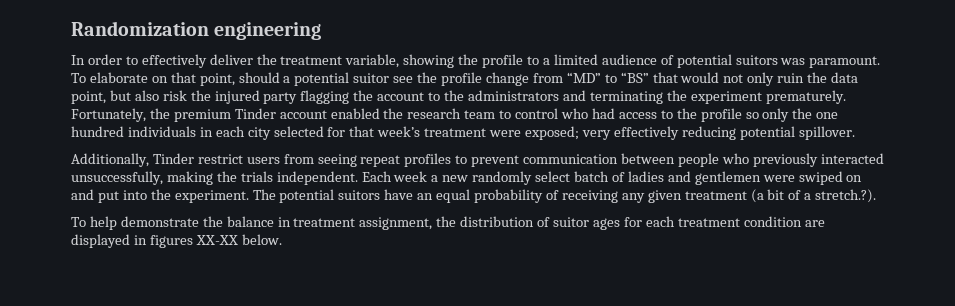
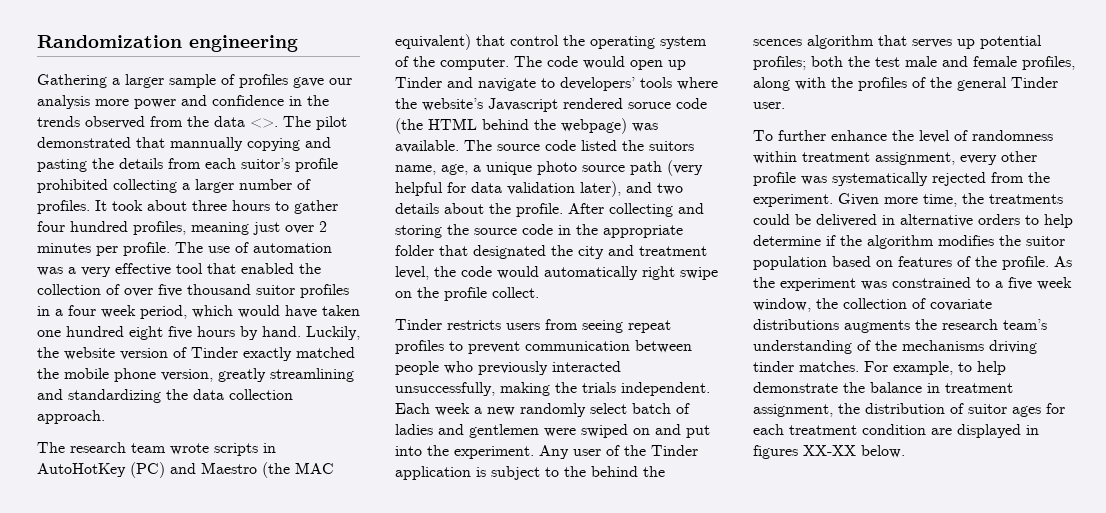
- In order to effectively deliver the treatment variable, showing the profile to a limited audience of potential suitors was paramount. To elaborate on that point, should a potential suitor see the profile change from “MD” to “BS” that would not only ruin the data point, but also risk the injured party flagging the account to the administrators and terminating the experiment prematurely. Fortunately, the premium Tinder account enabled the research team to control who had access to the profile so only the one hundred individuals in each city selected for that week’s treatment were exposed; very effectively reducing potential spillover.
- Additionally, Tinder restrict users from seeing repeat profiles to prevent communication between people who previously interacted unsuccessfully, making the trials independent.
+ Gathering a larger sample of profiles gave our analysis more power and confidence in the trends observed from the data <>. The pilot demonstrated that mannually copying and pasting the details from each suitor’s profile prohibited collecting a larger number of profiles. It took about three hours to gather four hundred profiles, meaning just over 2 minutes per profile. The use of automation was a very effective tool that enabled the collection of over five thousand suitor profiles in a four week period, which would have taken one hundred eight five hours by hand. Luckily, the website version of Tinder exactly matched the mobile phone version, greatly streamlining and standardizing the data collection approach.
+ The research team wrote scripts in AutoHotKey (PC) and Maestro (the MAC equivalent) that control the operating system of the computer. The code would open up Tinder and navigate to developers’ tools where the website’s Javascript rendered soruce code (the HTML behind the webpage) was available. The source code listed the suitors name, age, a unique photo source path (very helpful for data validation later), and two details about the profile. After collecting and storing the source code in the appropriate folder that designated the city and treatment level, the code would automatically right swipe on the profile collect.
+ Tinder restricts users from seeing repeat profiles to prevent communication between people who previously interacted unsuccessfully, making the trials independent.
- The potential suitors have an equal probability of receiving any given treatment (a bit of a stretch.?).
- To help demonstrate the balance in treatment assignment, the distribution of suitor ages for each treatment condition are displayed in figures XX-XX below.
+ Any user of the Tinder application is subject to the behind the scences algorithm that serves up potential profiles; both the test male and female profiles, along with the profiles of the general Tinder user.
+ To further enhance the level of randomness within treatment assignment, every other profile was systematically rejected from the experiment. Given more time, the treatments could be delivered in alternative orders to help determine if the algorithm modifies the suitor population based on features of the profile. As the experiment was constrained to a five week window, the collection of covariate distributions augments the research team’s understanding of the mechanisms driving tinder matches. For example, to help demonstrate the balance in treatment assignment, the distribution of suitor ages for each treatment condition are displayed in figures XX-XX below.

